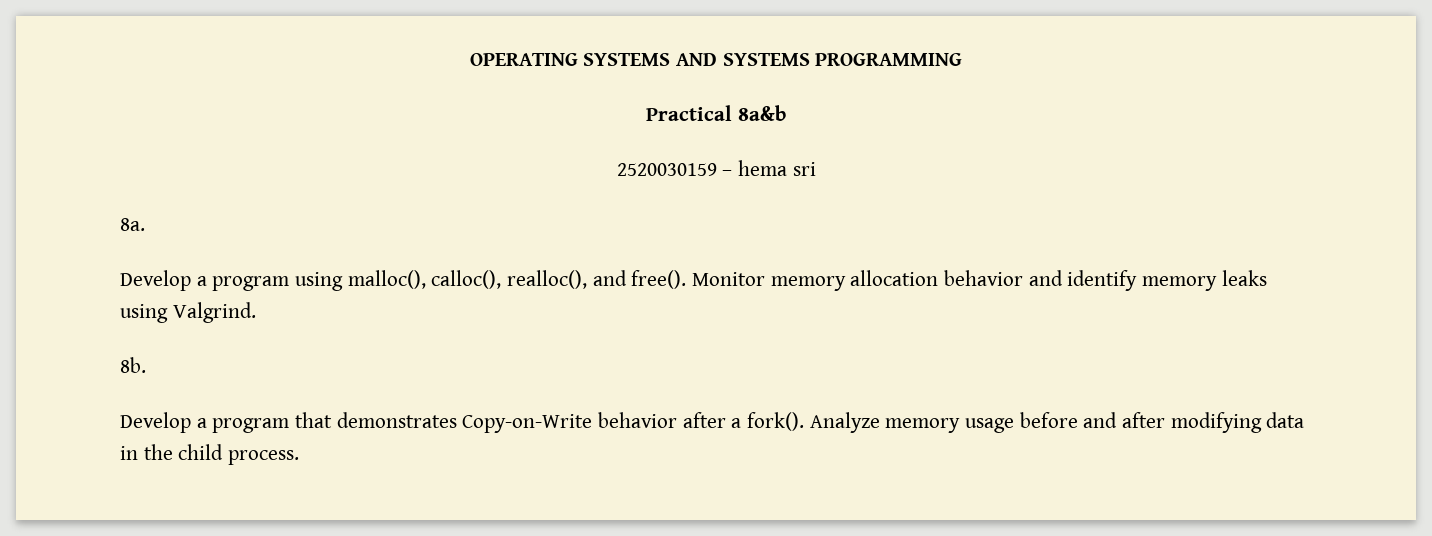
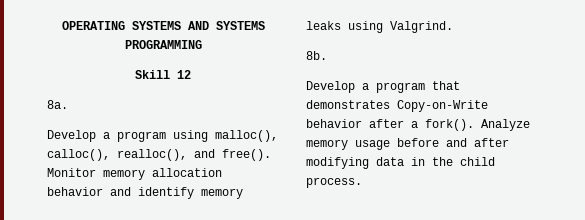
- Practical 8a&b
- 2520030159 – hema sri
+ Skill 12

